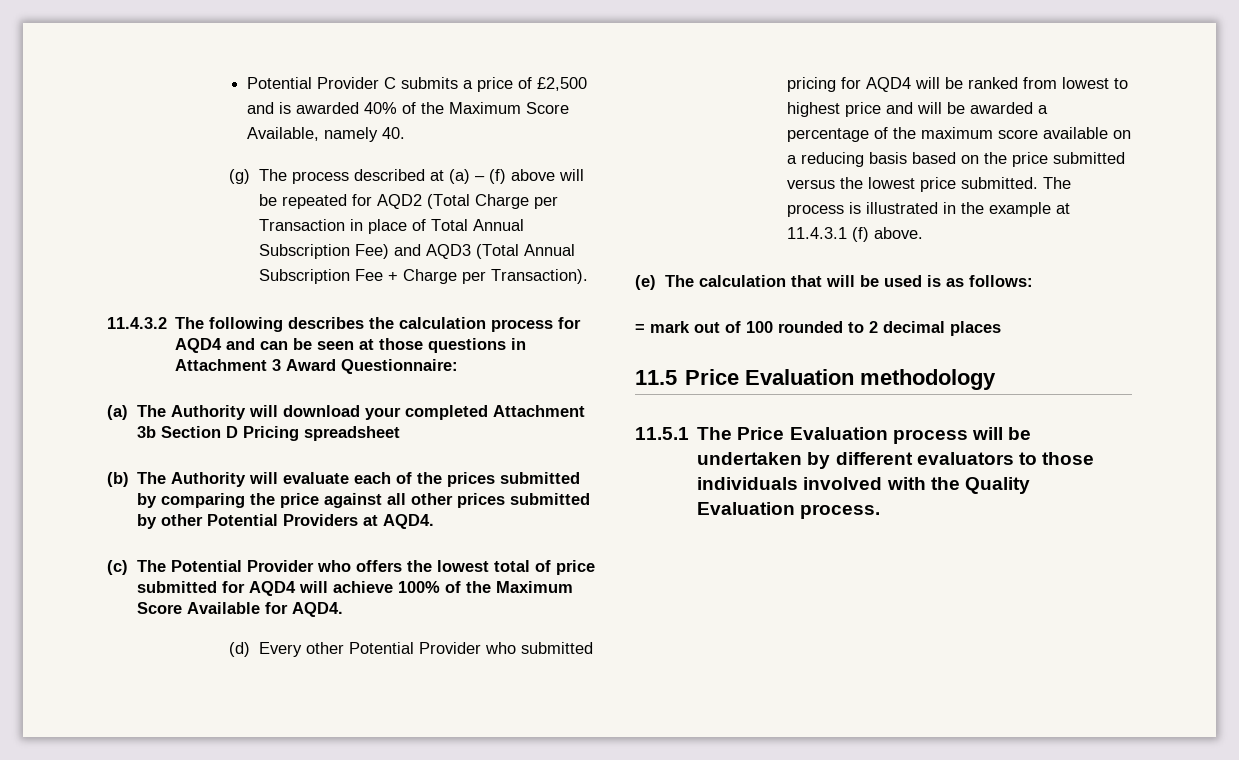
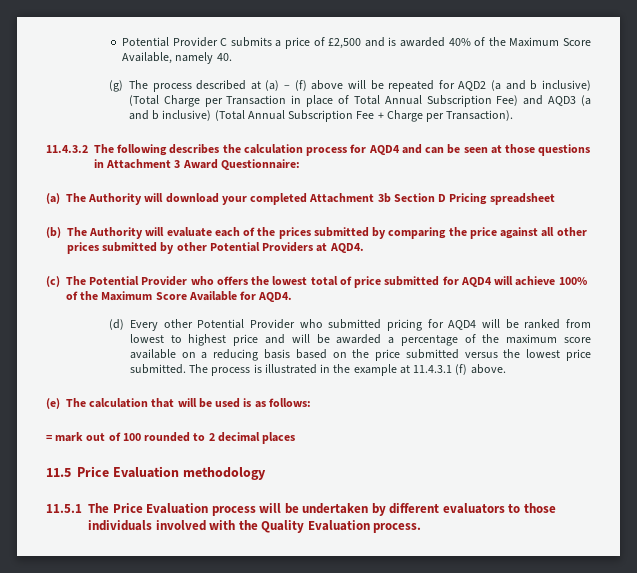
- (g) The process described at (a) – (f) above will be repeated for AQD2 (Total Charge per Transaction in place of Total Annual Subscription Fee) and AQD3 (Total Annual Subscription Fee + Charge per Transaction).
+ (g) The process described at (a) – (f) above will be repeated for AQD2 (a and b inclusive) (Total Charge per Transaction in place of Total Annual Subscription Fee) and AQD3 (a and b inclusive) (Total Annual Subscription Fee + Charge per Transaction).

